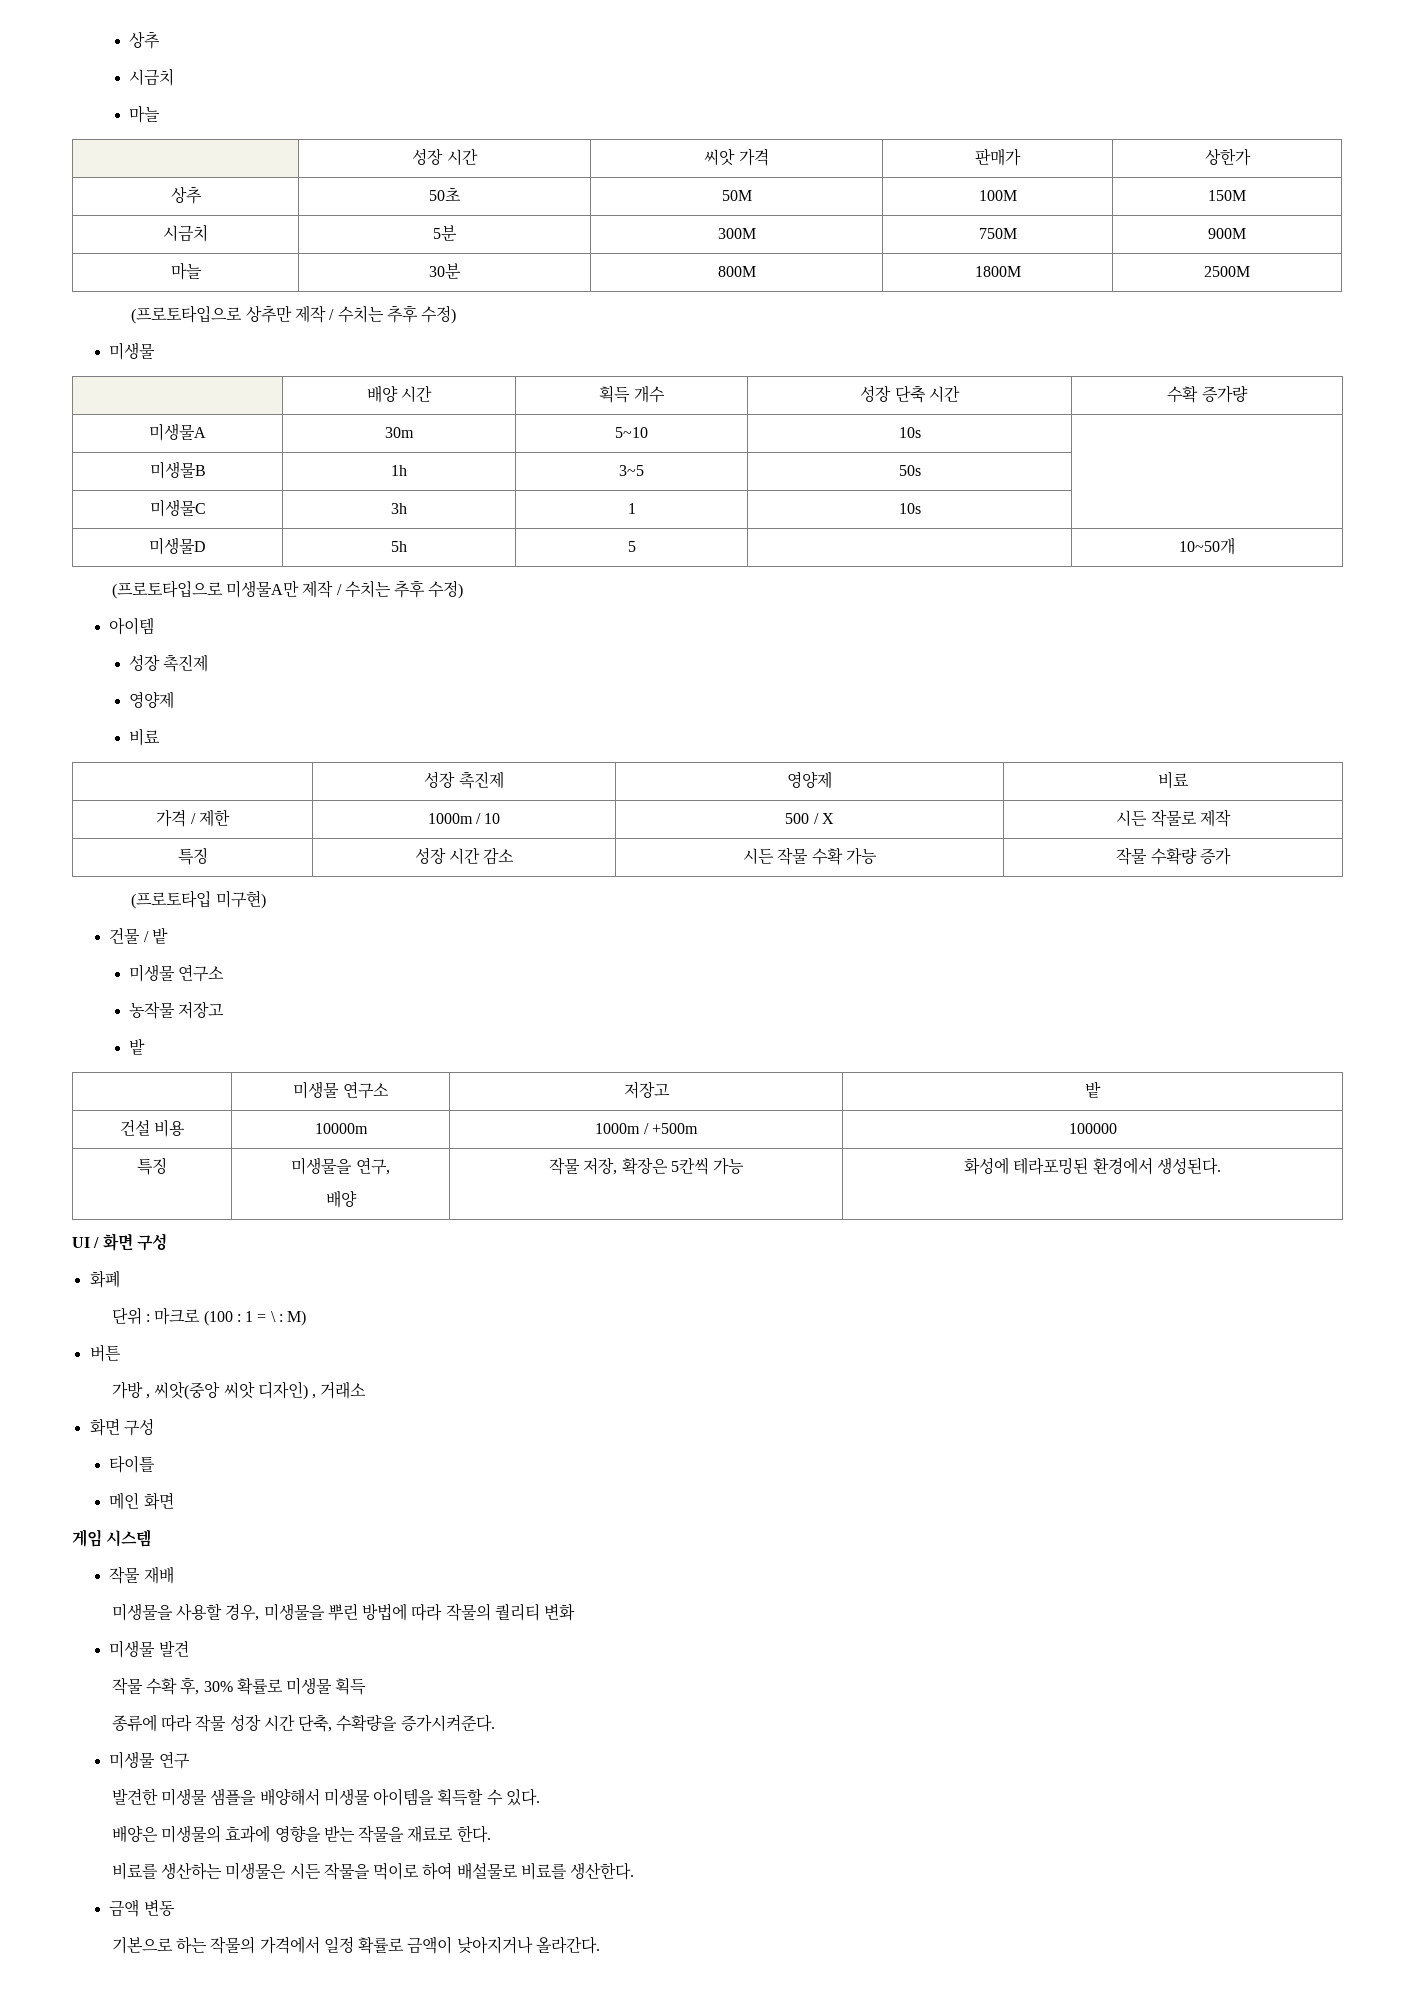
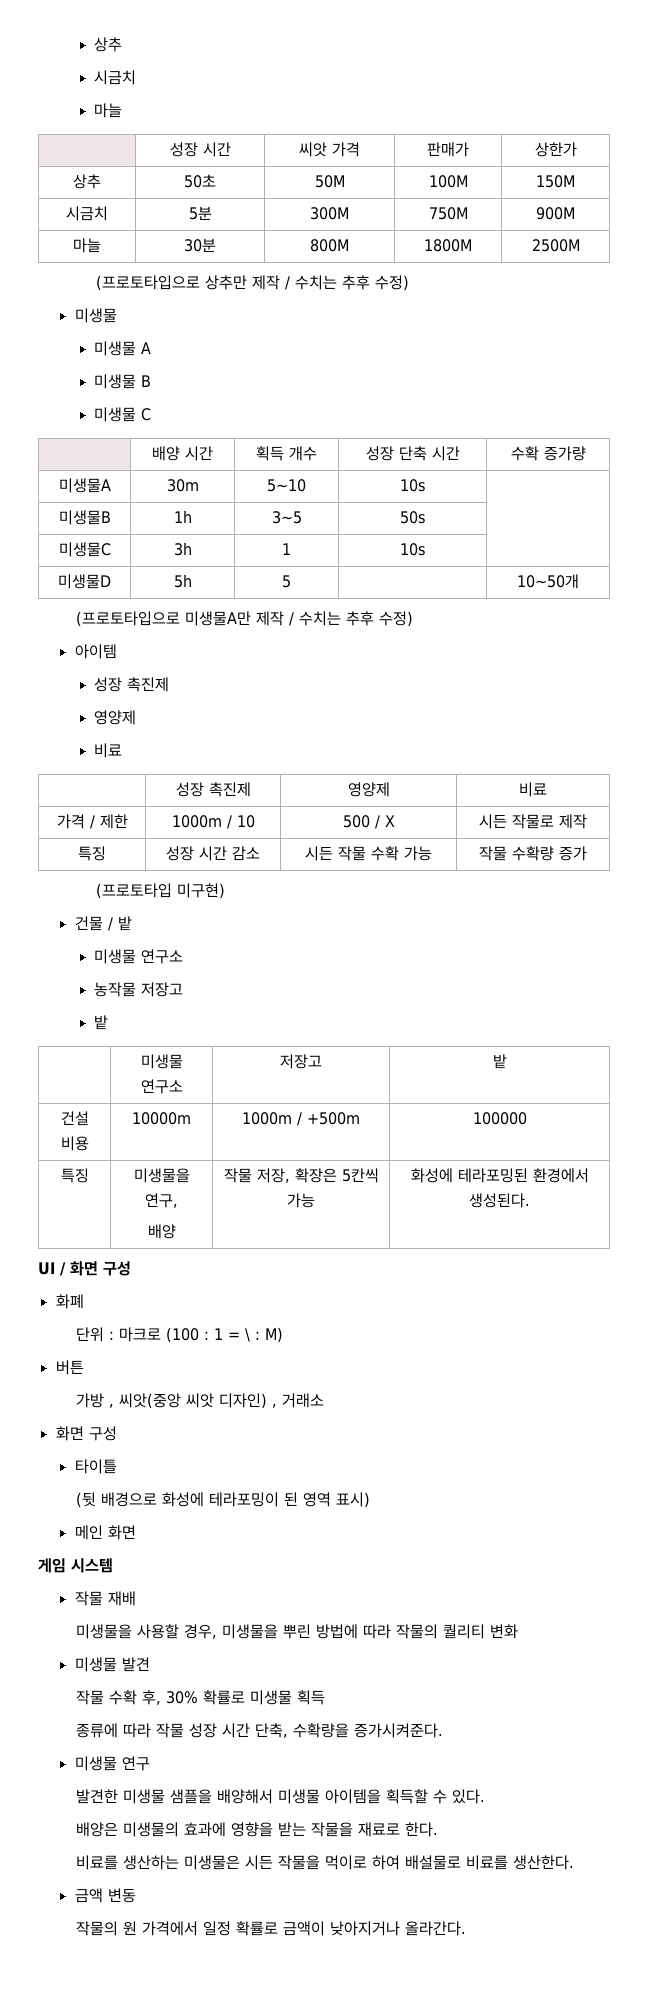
+ 미생물 A
+ 미생물 B
+ 미생물 C
+ (뒷 배경으로 화성에 테라포밍이 된 영역 표시)
- 기본으로 하는 작물의 가격에서 일정 확률로 금액이 낮아지거나 올라간다.
+ 작물의 원 가격에서 일정 확률로 금액이 낮아지거나 올라간다.

